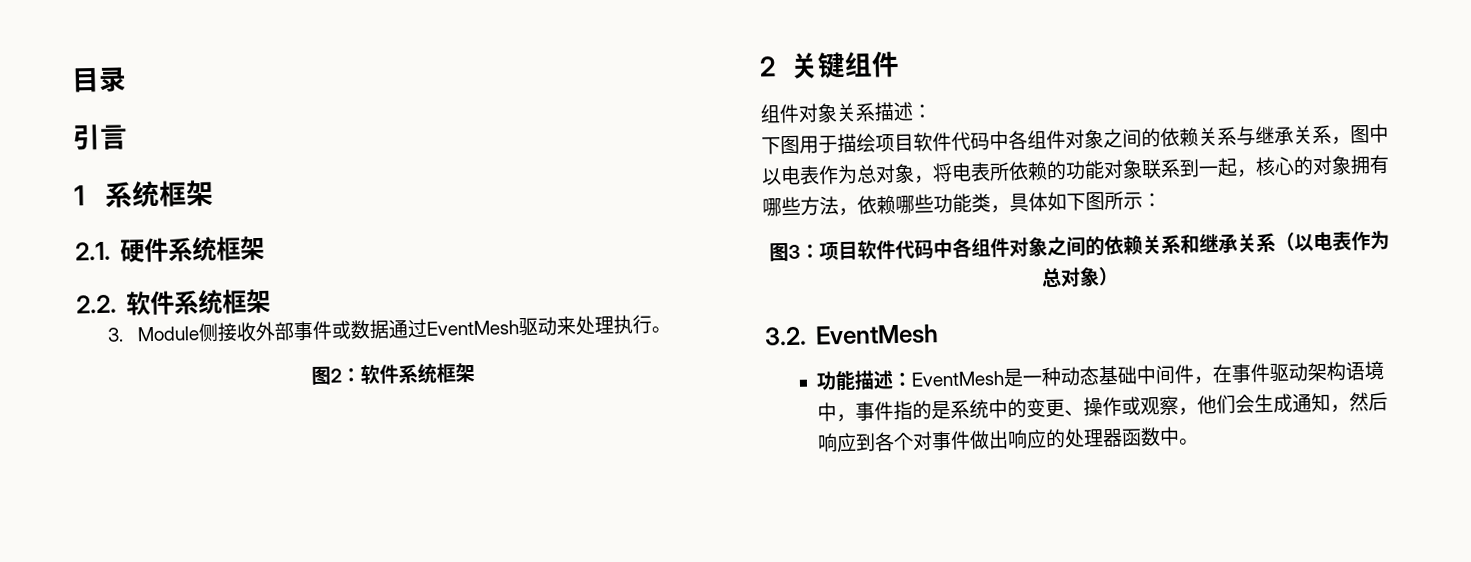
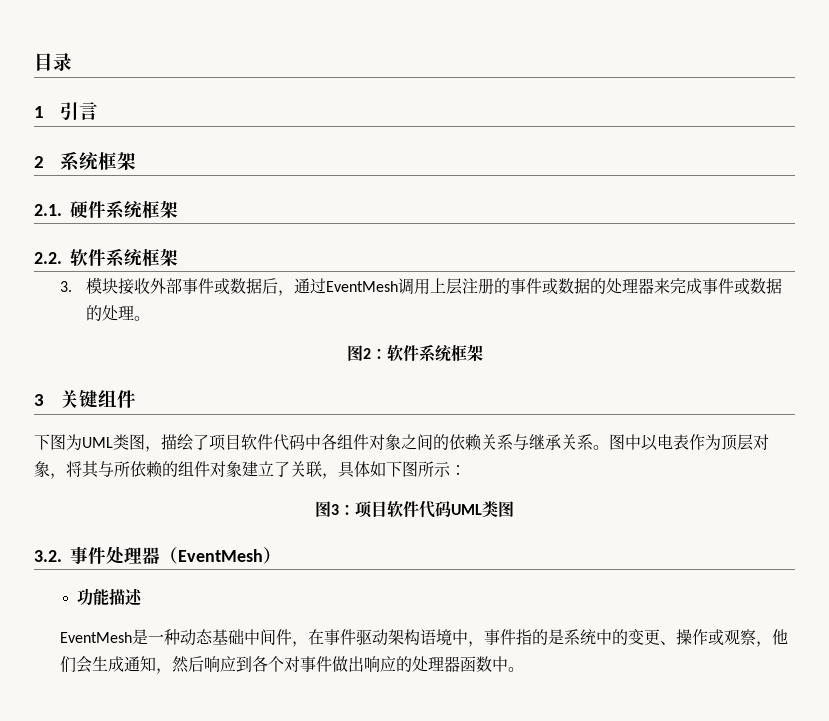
- 引言
+ 1引言
- 1系统框架
+ 2系统框架
- 3. Module侧接收外部事件或数据通过EventMesh驱动来处理执行。
+ 3.模块接收外部事件或数据后，通过EventMesh调用上层注册的事件或数据的处理器来完成事件或数据的处理。
- 2关键组件
+ 3关键组件
- 组件对象关系描述：
- 下图用于描绘项目软件代码中各组件对象之间的依赖关系与继承关系，图中以电表作为总对象，将电表所依赖的功能对象联系到一起，核心的对象拥有哪些方法，依赖哪些功能类，具体如下图所示：
+ 下图为UML类图，描绘了项目软件代码中各组件对象之间的依赖关系与继承关系。图中以电表作为顶层对象，将其与所依赖的组件对象建立了关联，具体如下图所示：
- 图3：项目软件代码中各组件对象之间的依赖关系和继承关系（以电表作为总对象）
- 3.2. EventMesh
+ 图3：项目软件代码UML类图
+ 3.2.事件处理器（EventMesh）
- 功能描述：EventMesh是一种动态基础中间件，在事件驱动架构语境中，事件指的是系统中的变更、操作或观察，他们会生成通知，然后响应到各个对事件做出响应的处理器函数中。
+ 功能描述
+ EventMesh是一种动态基础中间件，在事件驱动架构语境中，事件指的是系统中的变更、操作或观察，他们会生成通知，然后响应到各个对事件做出响应的处理器函数中。

